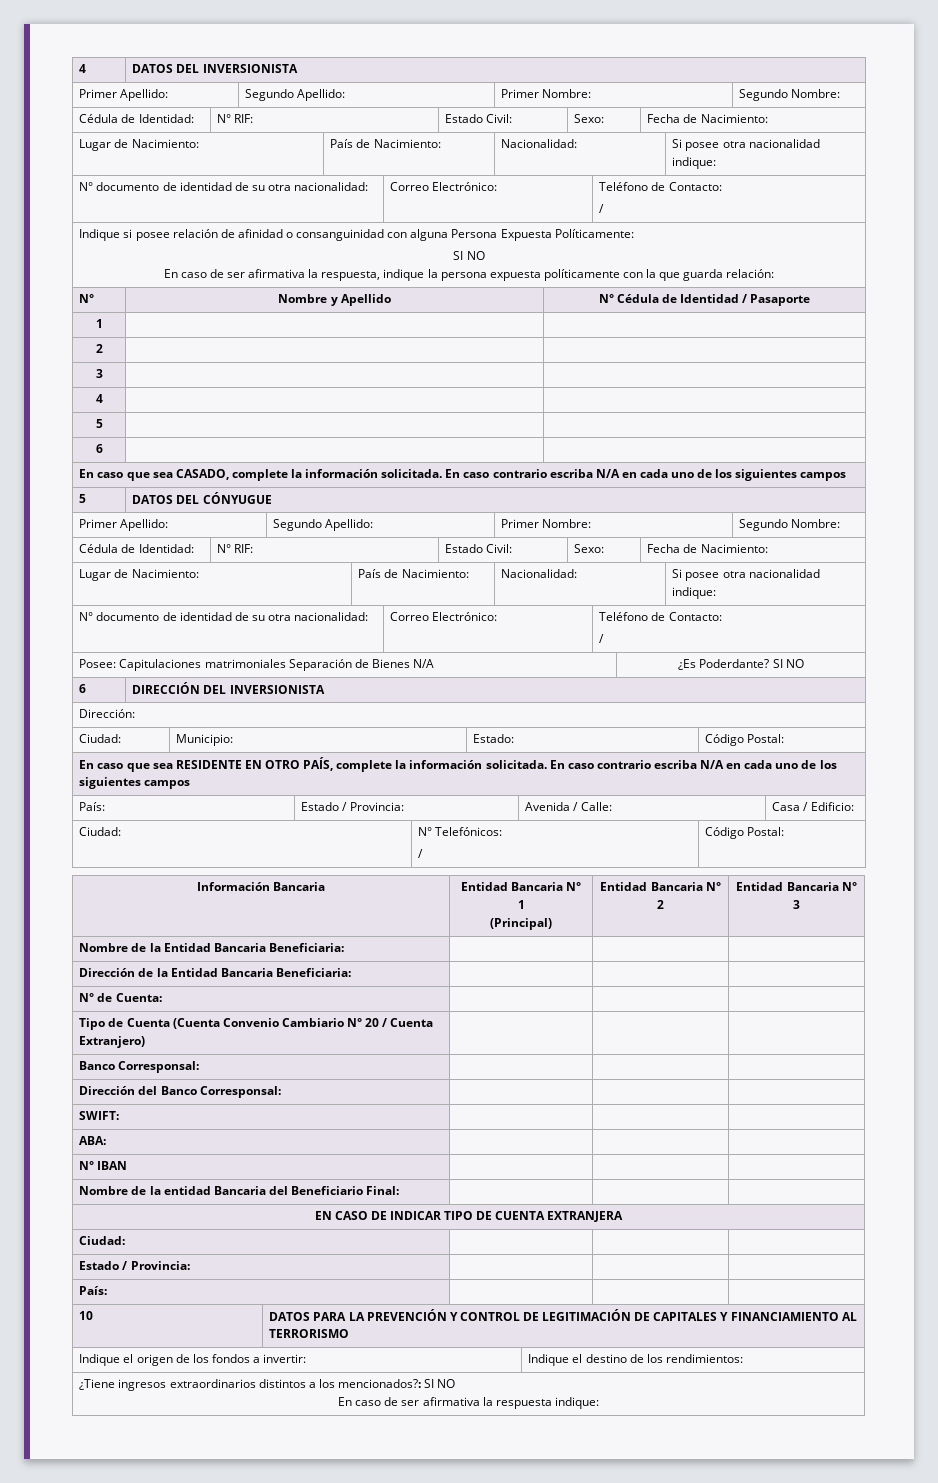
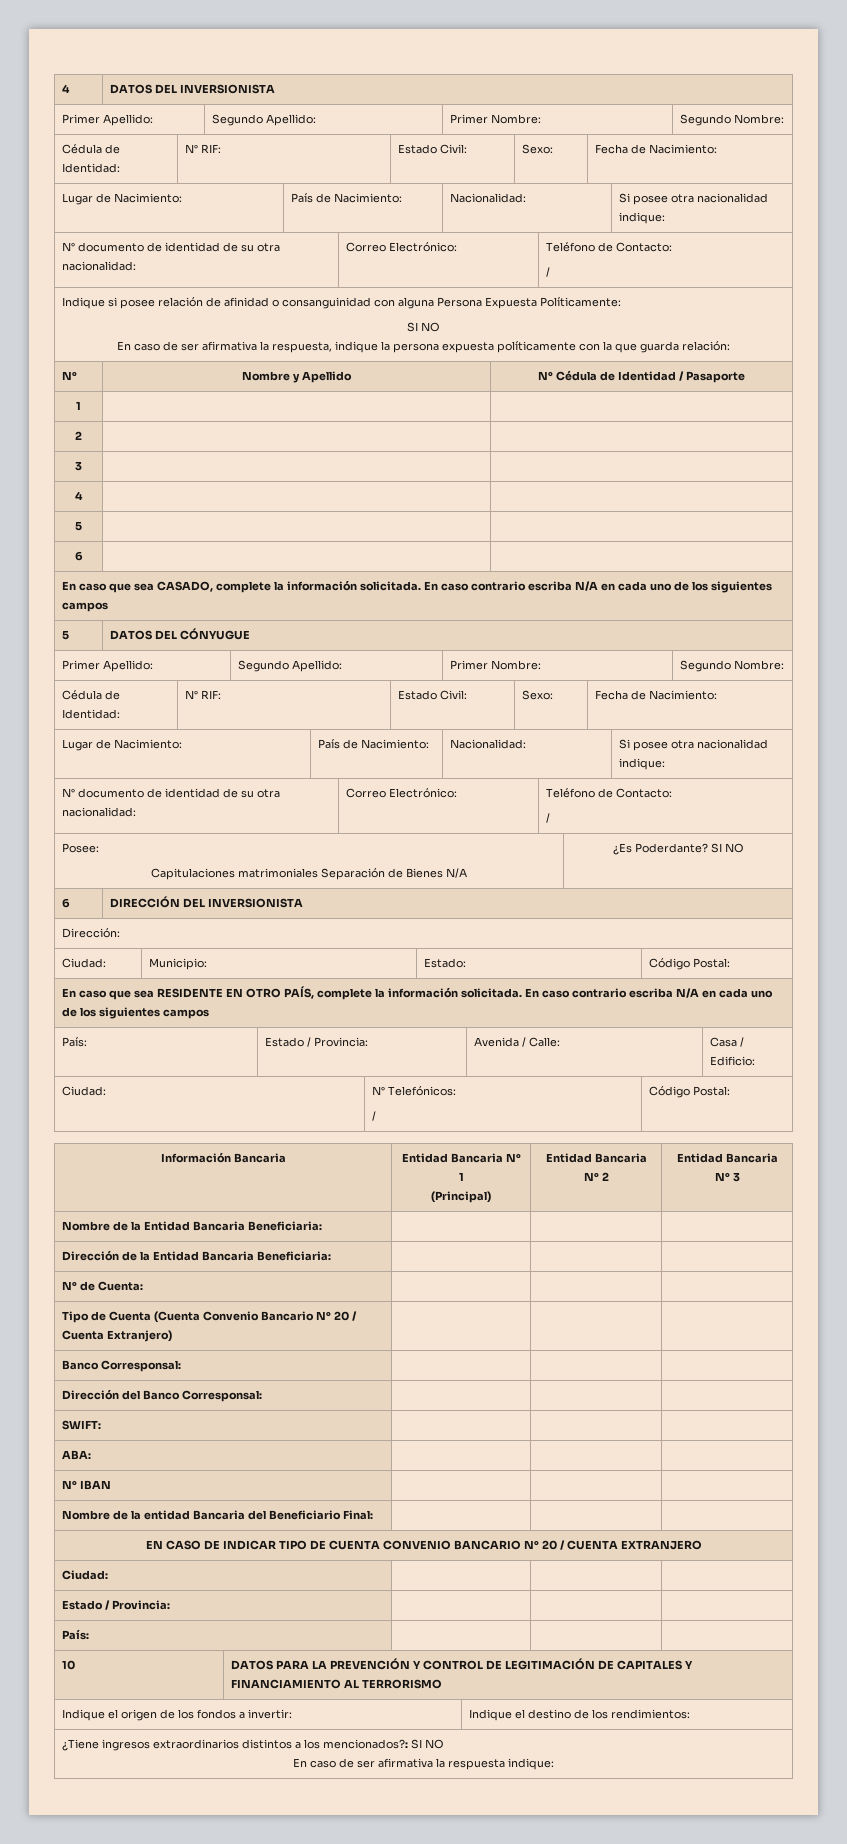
- Posee: Capitulaciones matrimoniales Separación de Bienes N/A | ¿Es Poderdante? SI NO
+ Posee:
+ Capitulaciones matrimoniales Separación de Bienes N/A | ¿Es Poderdante? SI NO
- Tipo de Cuenta (Cuenta Convenio Cambiario N° 20 / Cuenta Extranjero) | | |
+ Tipo de Cuenta (Cuenta Convenio Bancario N° 20 / Cuenta Extranjero) | | |
- EN CASO DE INDICAR TIPO DE CUENTA EXTRANJERA
+ EN CASO DE INDICAR TIPO DE CUENTA CONVENIO BANCARIO N° 20 / CUENTA EXTRANJERO

